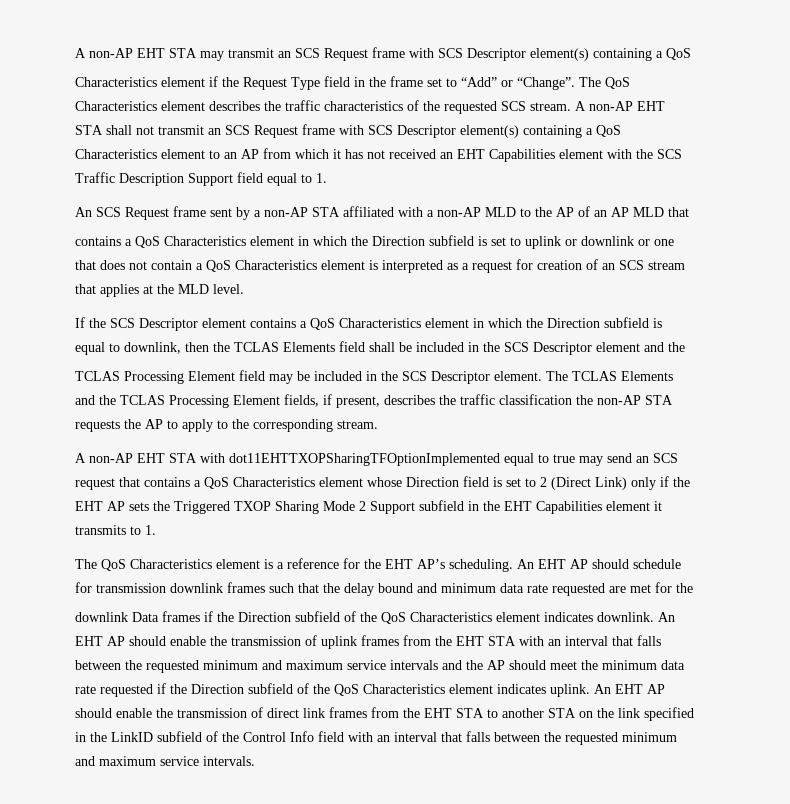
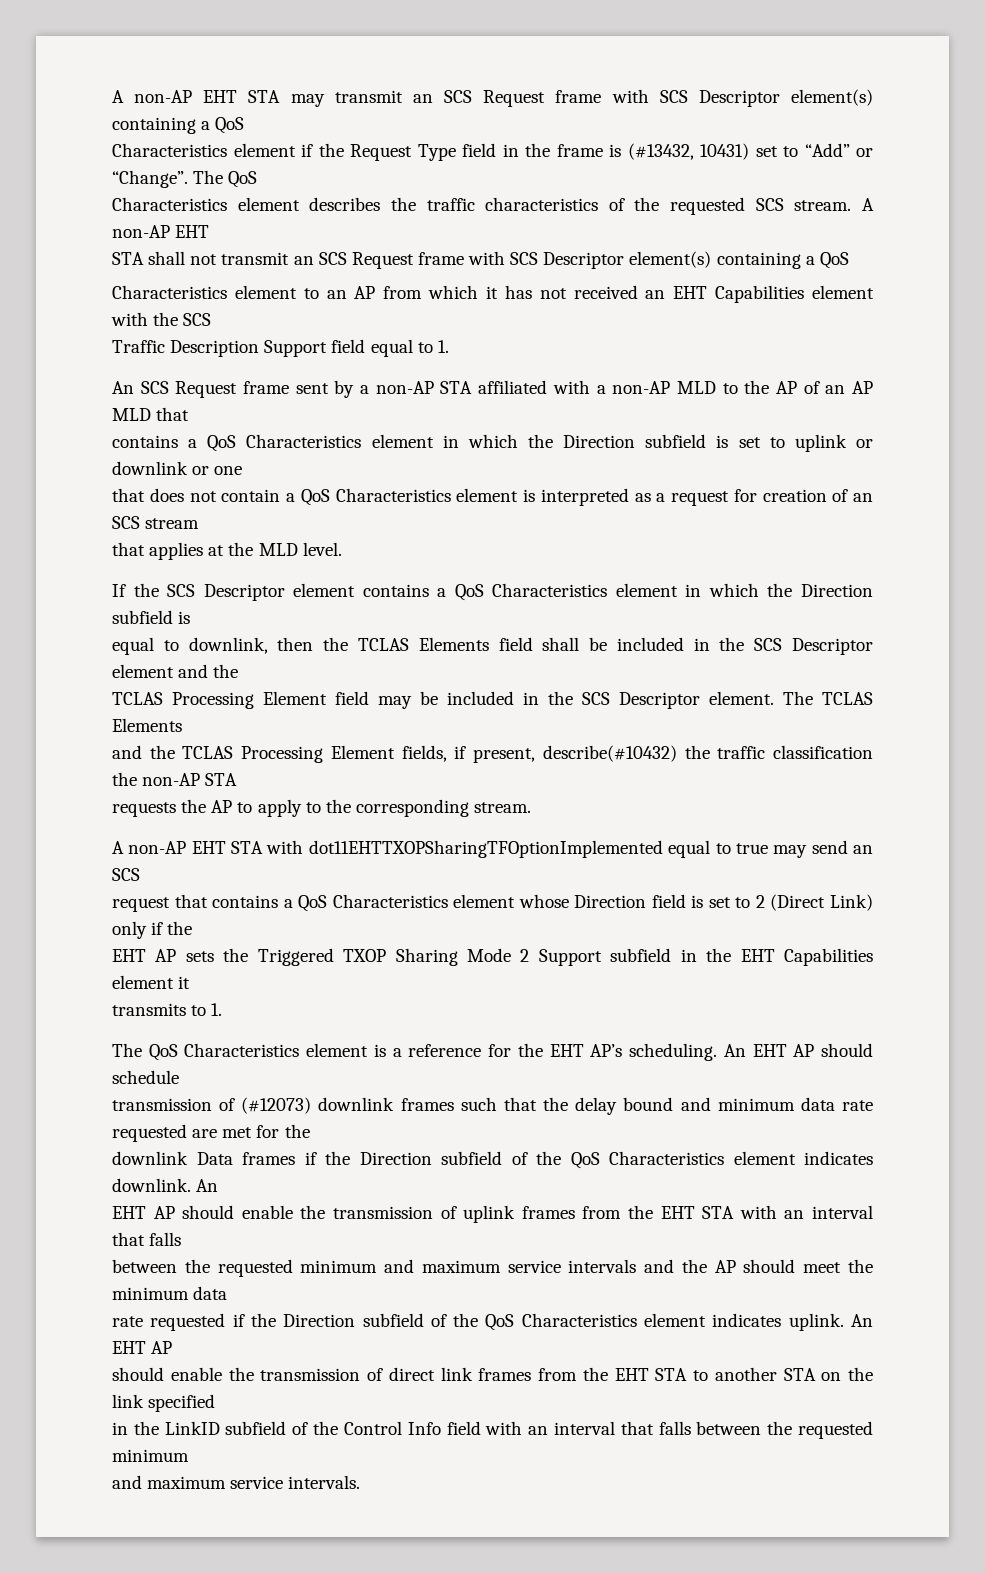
- Characteristics element if the Request Type field in the frame set to “Add” or “Change”.
+ Characteristics element if the Request Type field in the frame is (#13432, 10431) set to “Add” or “Change”.
- and the TCLAS Processing Element fields, if present, describes the traffic classification the non-AP STA
+ and the TCLAS Processing Element fields, if present, describe(#10432) the traffic classification the non-AP STA
- for transmission downlink frames such that the delay bound and minimum data rate requested are met for the
+ transmission of (#12073) downlink frames such that the delay bound and minimum data rate requested are met for the

